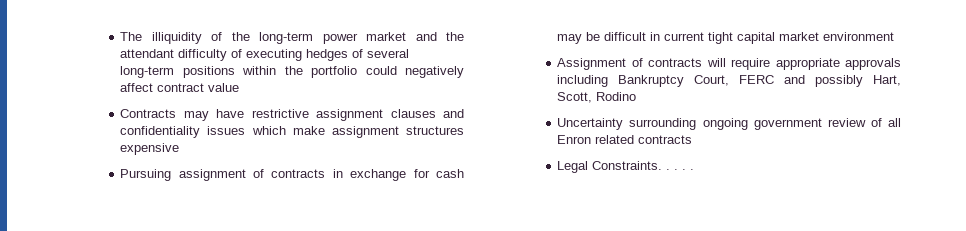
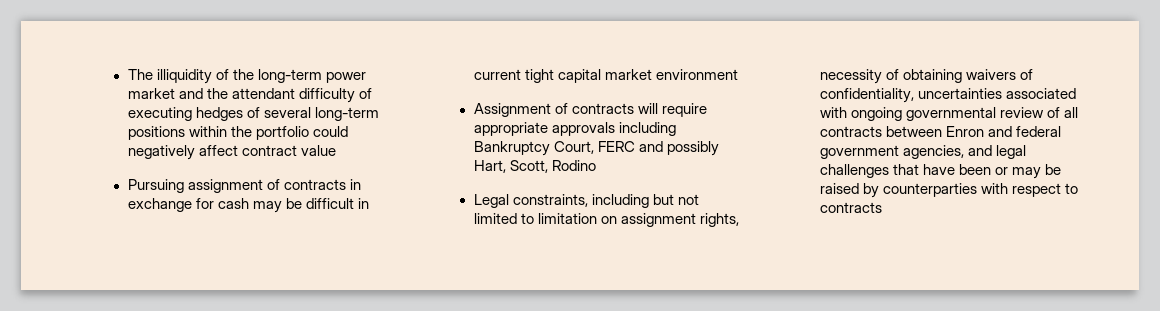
- Contracts may have restrictive assignment clauses and confidentiality issues which make assignment structures expensive
- Uncertainty surrounding ongoing government review of all Enron related contracts
- Legal Constraints. . . . .
+ Legal constraints, including but not limited to limitation on assignment rights, necessity of obtaining waivers of confidentiality, uncertainties associated with ongoing governmental review of all contracts between Enron and federal government agencies, and legal challenges that have been or may be raised by counterparties with respect to contracts

